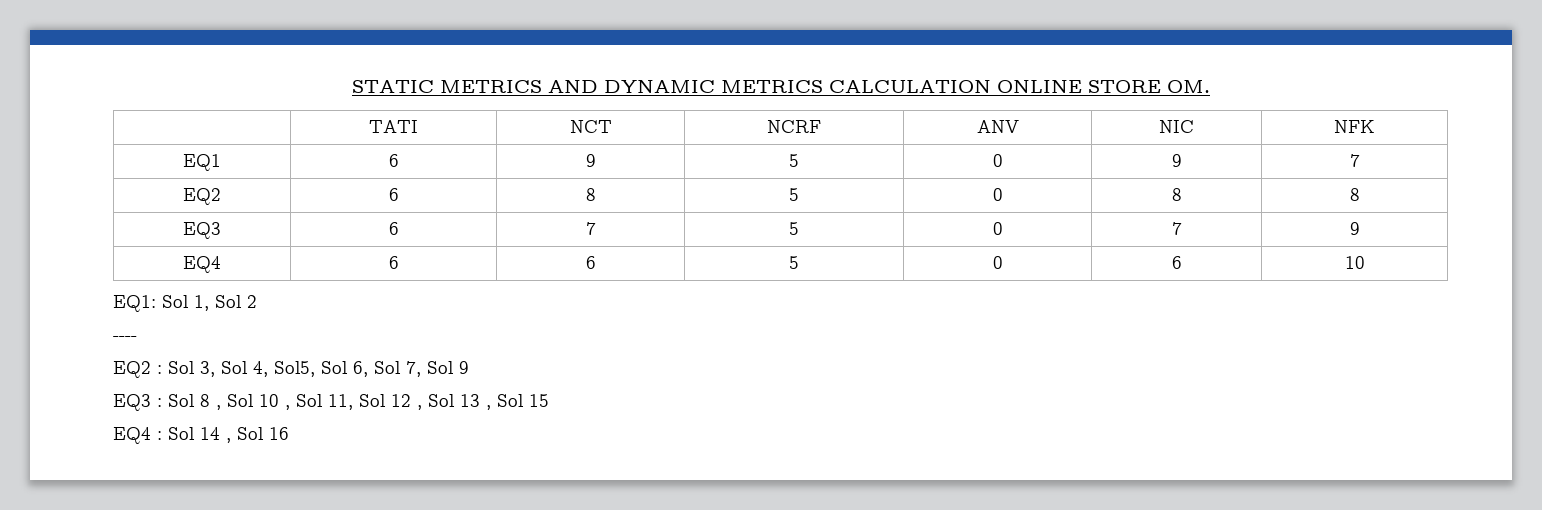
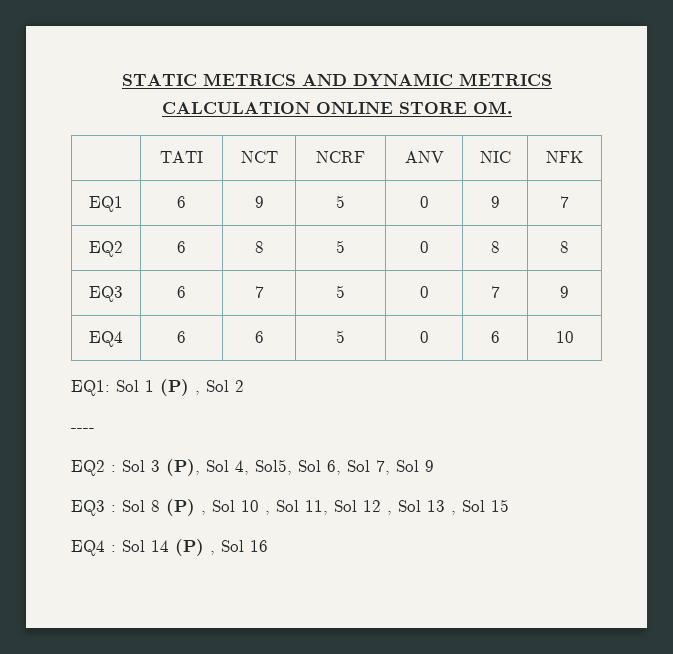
- EQ1: Sol 1, Sol 2
+ EQ1: Sol 1 (P) , Sol 2
- EQ2 : Sol 3, Sol 4, Sol5, Sol 6, Sol 7, Sol 9
+ EQ2 : Sol 3 (P), Sol 4, Sol5, Sol 6, Sol 7, Sol 9
- EQ3 : Sol 8 , Sol 10 , Sol 11, Sol 12 , Sol 13 , Sol 15
+ EQ3 : Sol 8 (P) , Sol 10 , Sol 11, Sol 12 , Sol 13 , Sol 15
- EQ4 : Sol 14 , Sol 16
+ EQ4 : Sol 14 (P) , Sol 16

